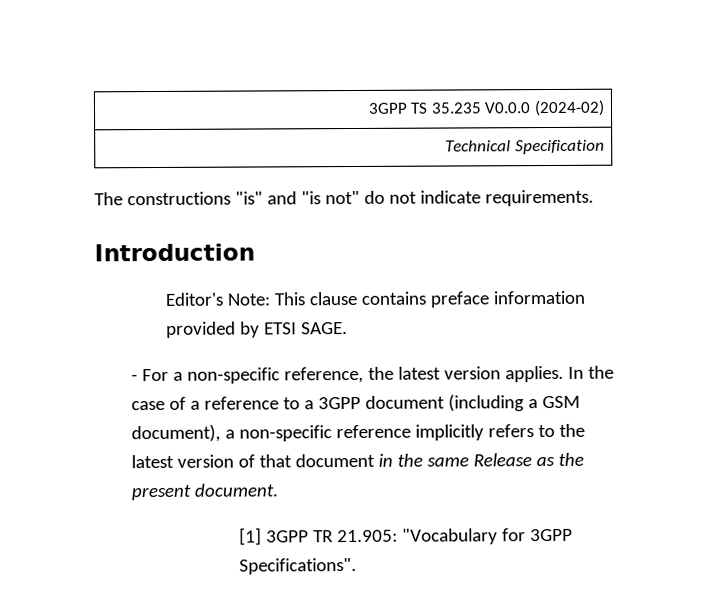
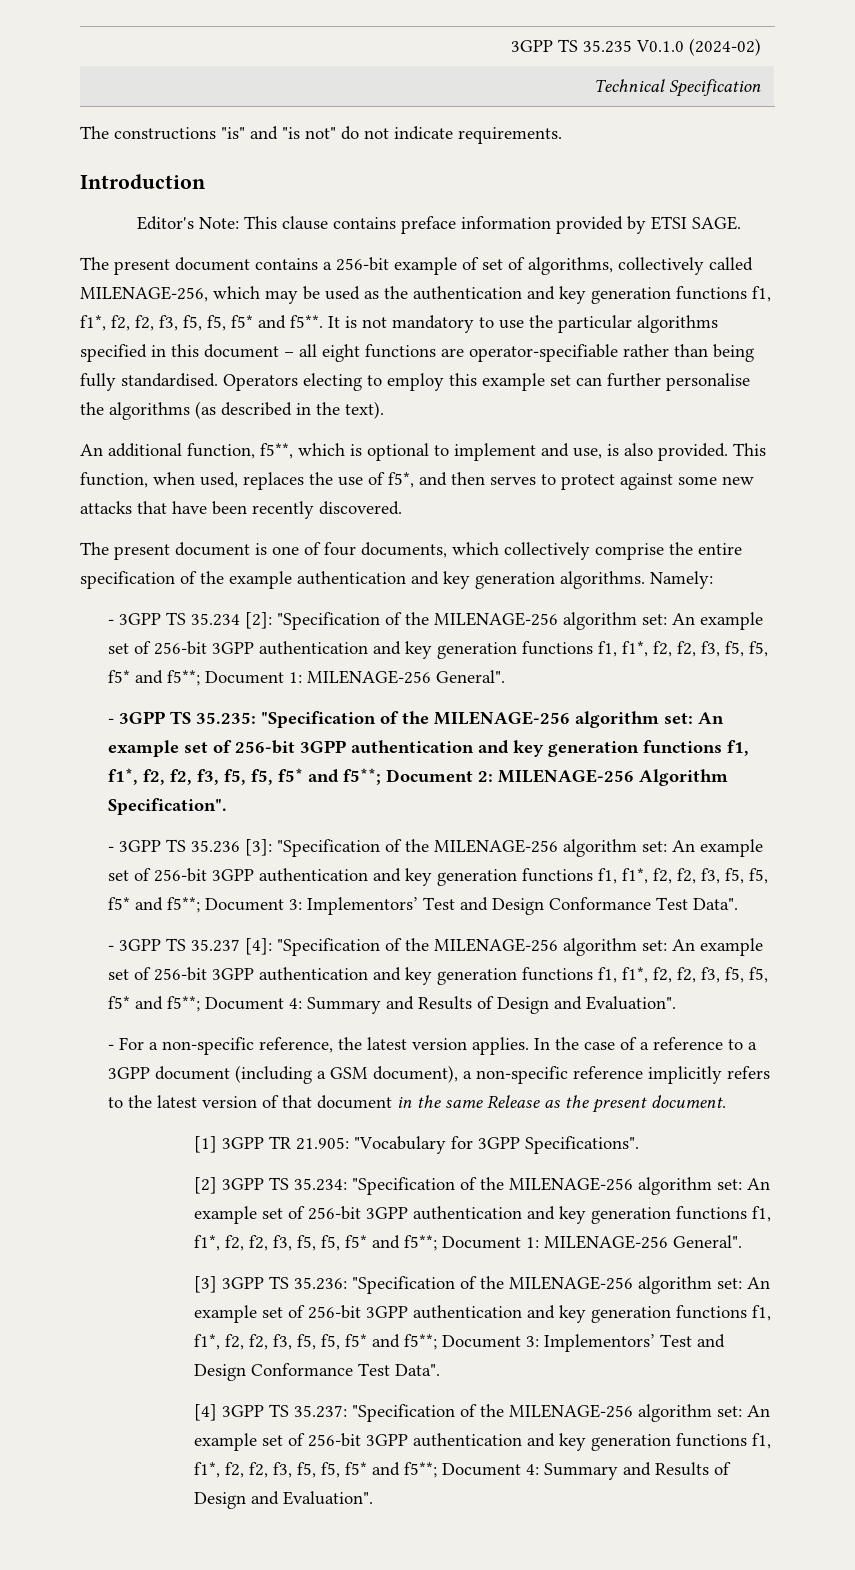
- 3GPP TS 35.235 V0.0.0 (2024-02)
+ 3GPP TS 35.235 V0.1.0 (2024-02)
+ The present document contains a 256-bit example of set of algorithms, collectively called MILENAGE-256, which may be used as the authentication and key generation functions f1, f1*, f2, f2, f3, f5, f5, f5* and f5**. It is not mandatory to use the particular algorithms specified in this document – all eight functions are operator-specifiable rather than being fully standardised. Operators electing to employ this example set can further personalise the algorithms (as described in the text).
+ An additional function, f5**, which is optional to implement and use, is also provided. This function, when used, replaces the use of f5*, and then serves to protect against some new attacks that have been recently discovered.
+ The present document is one of four documents, which collectively comprise the entire specification of the example authentication and key generation algorithms. Namely:
+ - 3GPP TS 35.234 [2]: "Specification of the MILENAGE-256 algorithm set: An example set of 256-bit 3GPP authentication and key generation functions f1, f1*, f2, f2, f3, f5, f5, f5* and f5**; Document 1: MILENAGE-256 General".
+ - 3GPP TS 35.235: "Specification of the MILENAGE-256 algorithm set: An example set of 256-bit 3GPP authentication and key generation functions f1, f1*, f2, f2, f3, f5, f5, f5* and f5**; Document 2: MILENAGE-256 Algorithm Specification".
+ - 3GPP TS 35.236 [3]: "Specification of the MILENAGE-256 algorithm set: An example set of 256-bit 3GPP authentication and key generation functions f1, f1*, f2, f2, f3, f5, f5, f5* and f5**; Document 3: Implementors’ Test and Design Conformance Test Data".
+ - 3GPP TS 35.237 [4]: "Specification of the MILENAGE-256 algorithm set: An example set of 256-bit 3GPP authentication and key generation functions f1, f1*, f2, f2, f3, f5, f5, f5* and f5**; Document 4: Summary and Results of Design and Evaluation".
+ [2] 3GPP TS 35.234: "Specification of the MILENAGE-256 algorithm set: An example set of 256-bit 3GPP authentication and key generation functions f1, f1*, f2, f2, f3, f5, f5, f5* and f5**; Document 1: MILENAGE-256 General".
+ [3] 3GPP TS 35.236: "Specification of the MILENAGE-256 algorithm set: An example set of 256-bit 3GPP authentication and key generation functions f1, f1*, f2, f2, f3, f5, f5, f5* and f5**; Document 3: Implementors’ Test and Design Conformance Test Data".
+ [4] 3GPP TS 35.237: "Specification of the MILENAGE-256 algorithm set: An example set of 256-bit 3GPP authentication and key generation functions f1, f1*, f2, f2, f3, f5, f5, f5* and f5**; Document 4: Summary and Results of Design and Evaluation".

